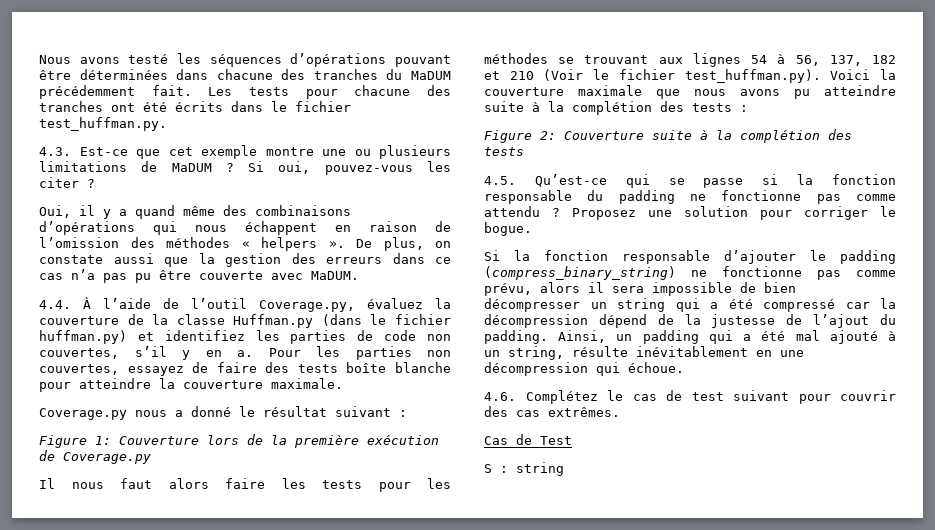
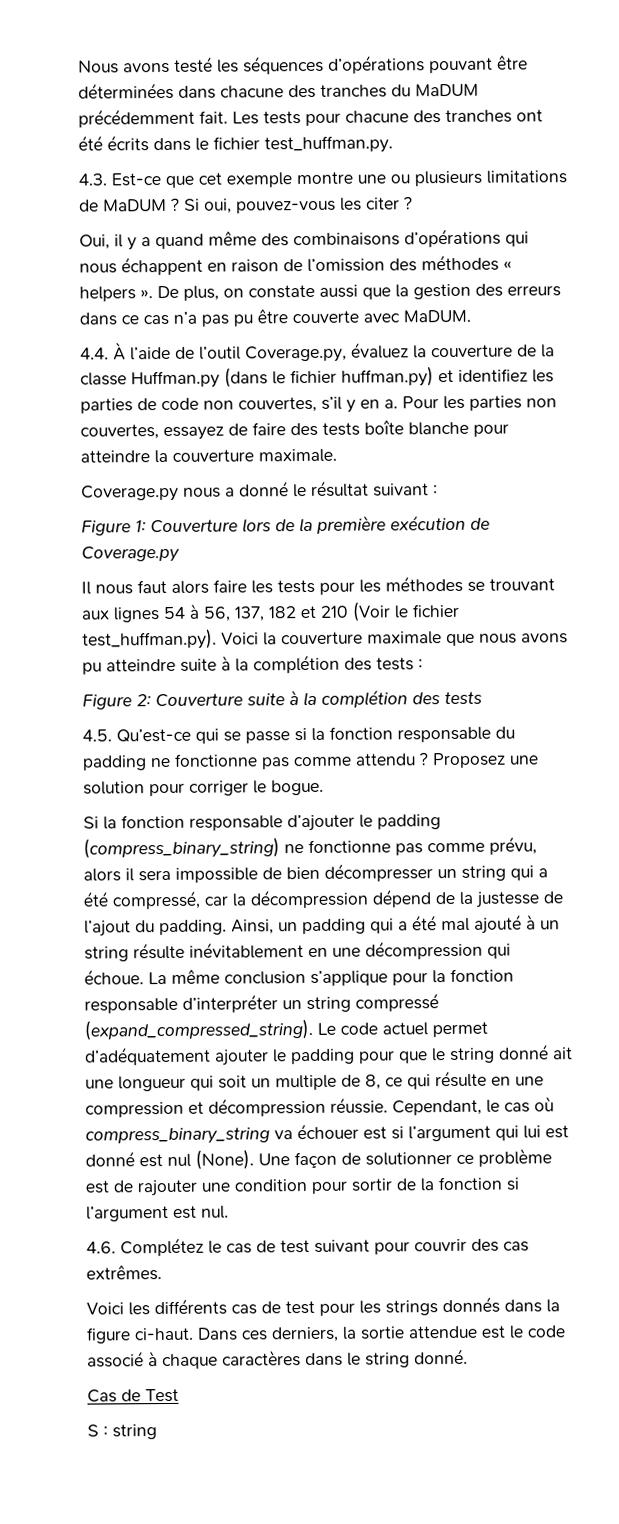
- Si la fonction responsable d’ajouter le padding (compress_binary_string) ne fonctionne pas comme prévu, alors il sera impossible de bien décompresser un string qui a été compressé car la décompression dépend de la justesse de l’ajout du padding.
+ Si la fonction responsable d’ajouter le padding (compress_binary_string) ne fonctionne pas comme prévu, alors il sera impossible de bien décompresser un string qui a été compressé, car la décompression dépend de la justesse de l’ajout du padding.
- Ainsi, un padding qui a été mal ajouté à un string, résulte inévitablement en une décompression qui échoue.
+ Ainsi, un padding qui a été mal ajouté à un string résulte inévitablement en une décompression qui échoue. La même conclusion s’applique pour la fonction responsable d’interpréter un string compressé (expand_compressed_string). Le code actuel permet d’adéquatement ajouter le padding pour que le string donné ait une longueur qui soit un multiple de 8, ce qui résulte en une compression et décompression réussie. Cependant, le cas où compress_binary_string va échouer est si l’argument qui lui est donné est nul (None). Une façon de solutionner ce problème est de rajouter une condition pour sortir de la fonction si l’argument est nul.
+ Voici les différents cas de test pour les strings donnés dans la figure ci-haut. Dans ces derniers, la sortie attendue est le code associé à chaque caractères dans le string donné.

